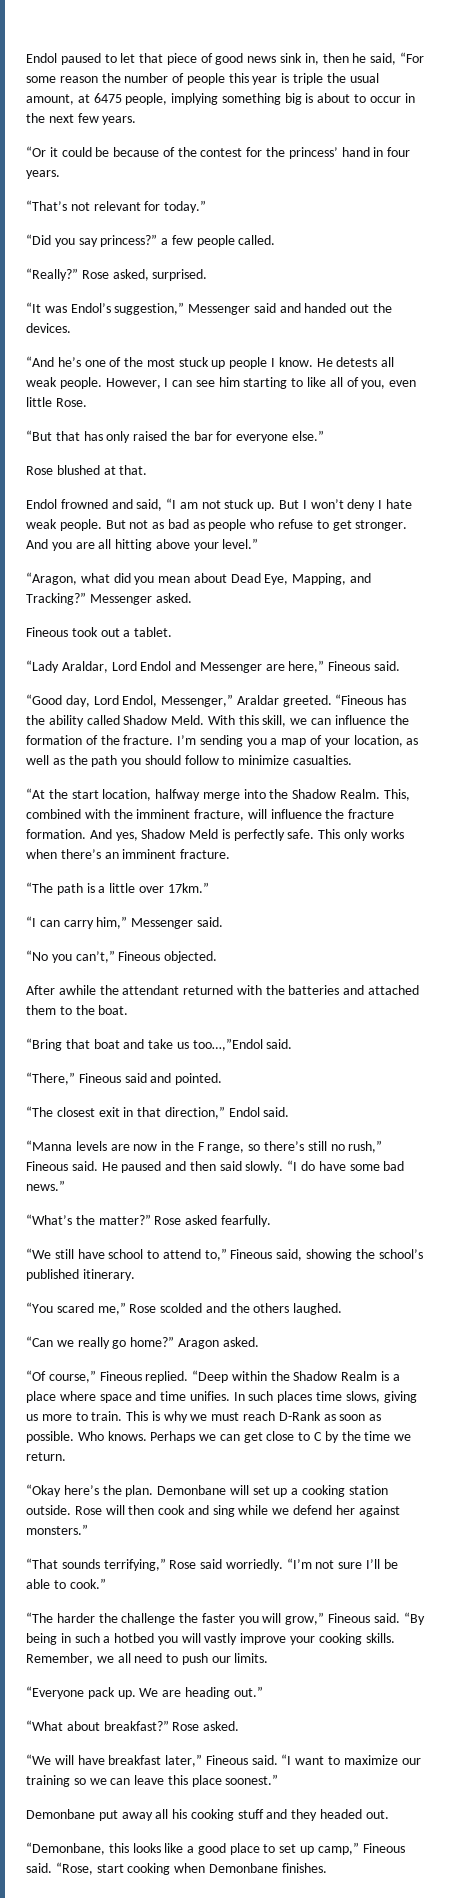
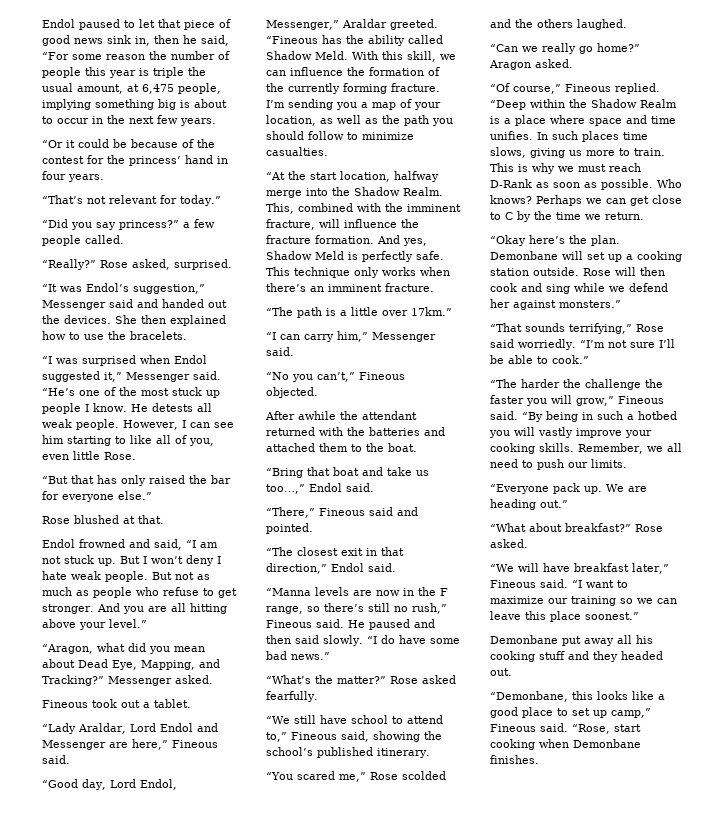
- Endol paused to let that piece of good news sink in, then he said, “For some reason the number of people this year is triple the usual amount, at 6475 people, implying something big is about to occur in the next few years.
+ Endol paused to let that piece of good news sink in, then he said, “For some reason the number of people this year is triple the usual amount, at 6,475 people, implying something big is about to occur in the next few years.
- “It was Endol’s suggestion,” Messenger said and handed out the devices.
- “And he’s one of the most stuck up people I know.
+ “It was Endol’s suggestion,” Messenger said and handed out the devices. She then explained how to use the bracelets.
+ “I was surprised when Endol suggested it,” Messenger said. “He’s one of the most stuck up people I know.
- But not as bad as people who refuse to get stronger.
+ But not as much as people who refuse to get stronger.
- With this skill, we can influence the formation of the fracture.
+ With this skill, we can influence the formation of the currently forming fracture.
- This only works when there’s an imminent fracture.
+ This technique only works when there’s an imminent fracture.
- “Bring that boat and take us too…,”Endol said.
+ “Bring that boat and take us too…,” Endol said.
- Who knows.
+ Who knows?

